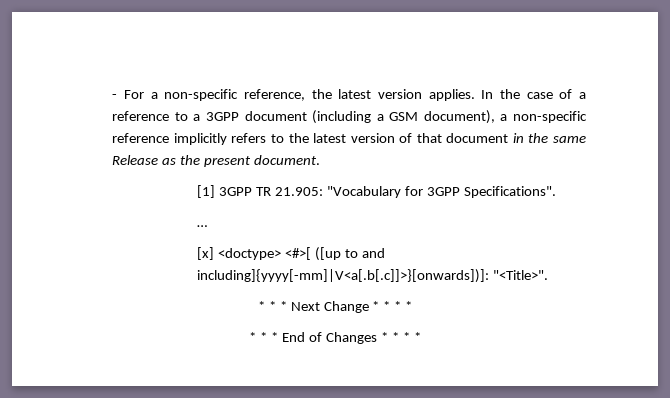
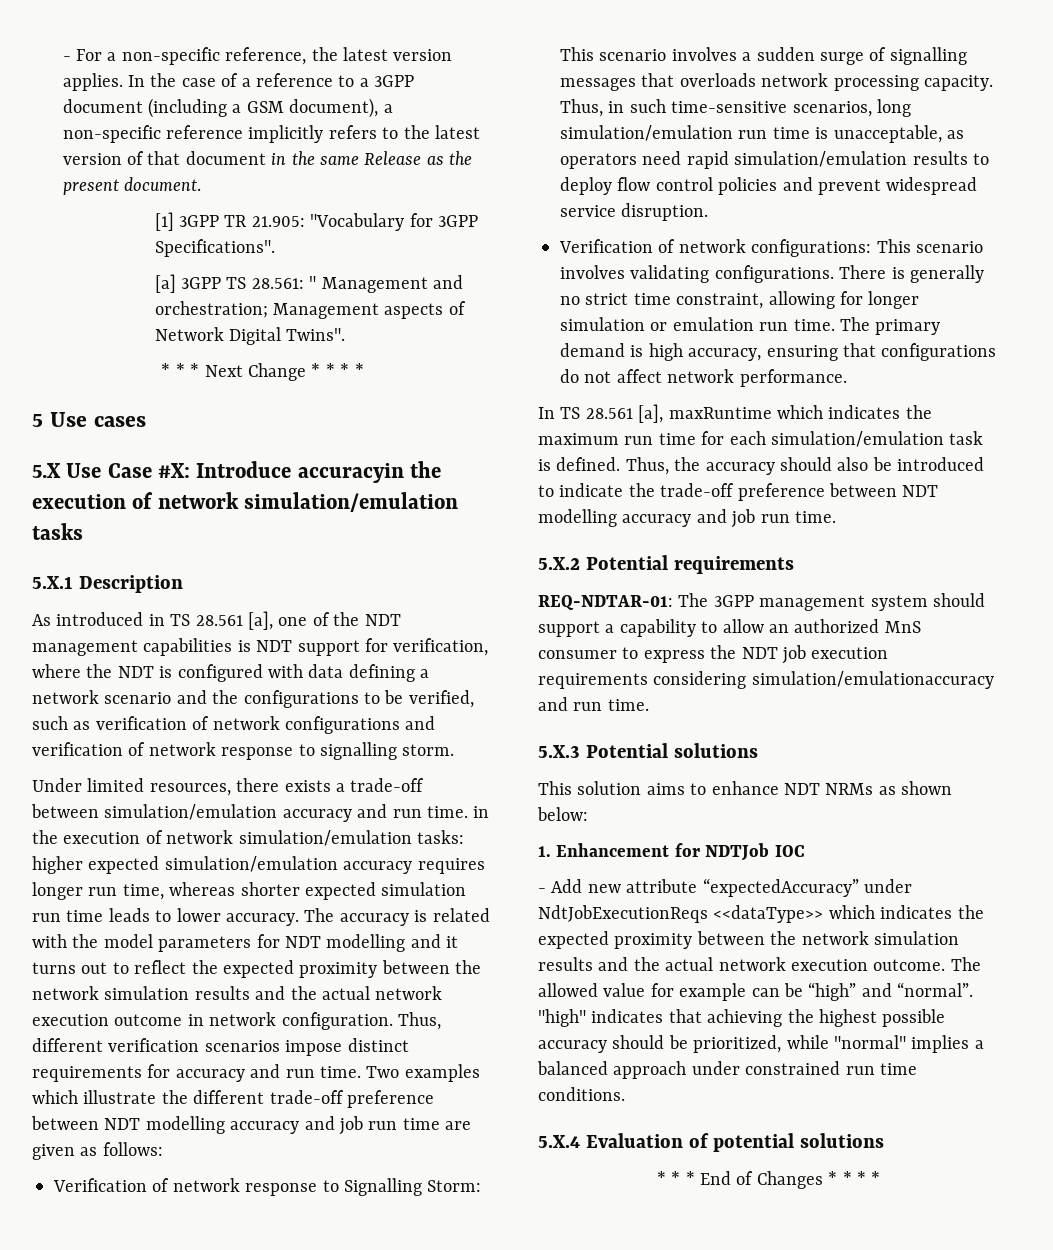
- …
- [x] <doctype> <#>[ ([up to and including]{yyyy[-mm]|V<a[.b[.c]]>}[onwards])]: "<Title>".
+ [a] 3GPP TS 28.561: " Management and orchestration; Management aspects of Network Digital Twins".
+ 5 Use cases
+ 5.X Use Case #X: Introduce accuracyin the execution of network simulation/emulation tasks
+ 5.X.1 Description
+ As introduced in TS 28.561 [a], one of the NDT management capabilities is NDT support for verification, where the NDT is configured with data defining a network scenario and the configurations to be verified, such as verification of network configurations and verification of network response to signalling storm.
+ Under limited resources, there exists a trade-off between simulation/emulation accuracy and run time. in the execution of network simulation/emulation tasks: higher expected simulation/emulation accuracy requires longer run time, whereas shorter expected simulation run time leads to lower accuracy. The accuracy is related with the model parameters for NDT modelling and it turns out to reflect the expected proximity between the network simulation results and the actual network execution outcome in network configuration. Thus, different verification scenarios impose distinct requirements for accuracy and run time. Two examples which illustrate the different trade-off preference between NDT modelling accuracy and job run time are given as follows:
+ Verification of network response to Signalling Storm: This scenario involves a sudden surge of signalling messages that overloads network processing capacity. Thus, in such time-sensitive scenarios, long simulation/emulation run time is unacceptable, as operators need rapid simulation/emulation results to deploy flow control policies and prevent widespread service disruption.
+ Verification of network configurations: This scenario involves validating configurations. There is generally no strict time constraint, allowing for longer simulation or emulation run time. The primary demand is high accuracy, ensuring that configurations do not affect network performance.
+ In TS 28.561 [a], maxRuntime which indicates the maximum run time for each simulation/emulation task is defined. Thus, the accuracy should also be introduced to indicate the trade-off preference between NDT modelling accuracy and job run time.
+ 5.X.2 Potential requirements
+ REQ-NDTAR-01: The 3GPP management system should support a capability to allow an authorized MnS consumer to express the NDT job execution requirements considering simulation/emulationaccuracy and run time.
+ 5.X.3 Potential solutions
+ This solution aims to enhance NDT NRMs as shown below:
+ 1. Enhancement for NDTJob IOC
+ - Add new attribute “expectedAccuracy” under NdtJobExecutionReqs <<dataType>> which indicates the expected proximity between the network simulation results and the actual network execution outcome. The allowed value for example can be “high” and “normal”. "high" indicates that achieving the highest possible accuracy should be prioritized, while "normal" implies a balanced approach under constrained run time conditions.
+ 5.X.4 Evaluation of potential solutions

